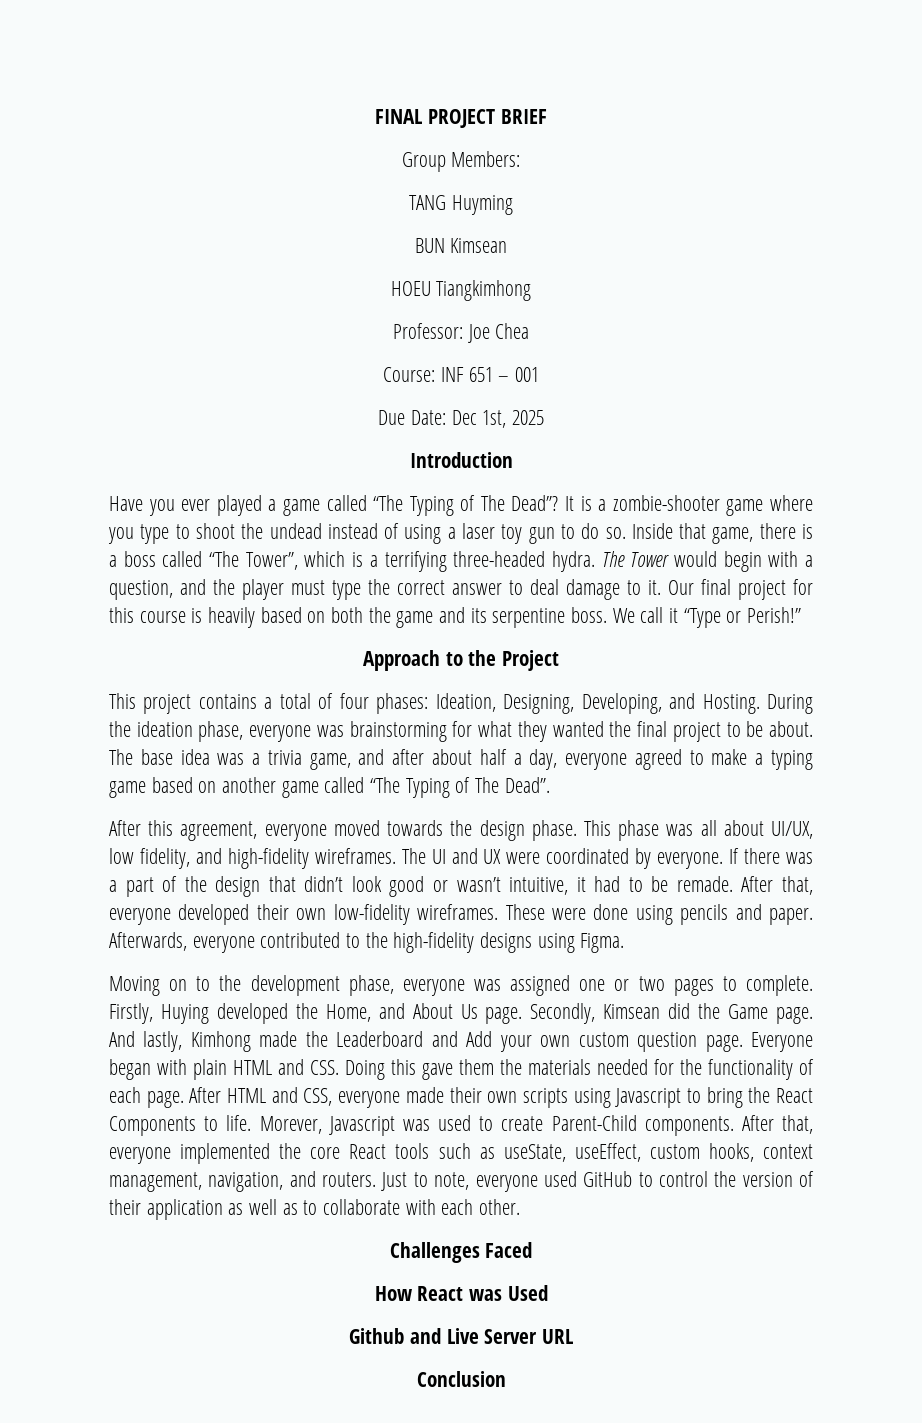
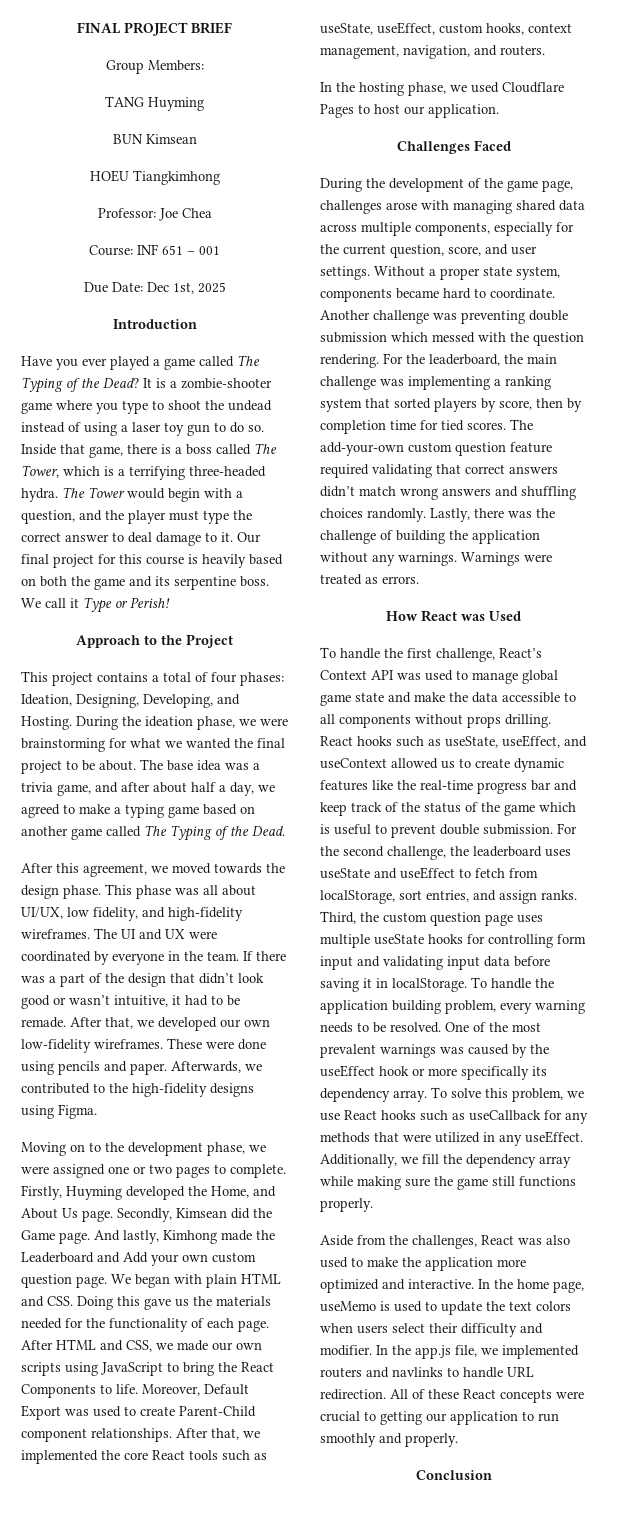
- Have you ever played a game called “The Typing of The Dead”?
+ Have you ever played a game called The Typing of the Dead?
- Inside that game, there is a boss called “The Tower”, which is a terrifying three-headed hydra.
+ Inside that game, there is a boss called The Tower, which is a terrifying three-headed hydra.
- We call it “Type or Perish!”
+ We call it Type or Perish!
- During the ideation phase, everyone was brainstorming for what they wanted the final project to be about.
+ During the ideation phase, we were brainstorming for what we wanted the final project to be about.
- The base idea was a trivia game, and after about half a day, everyone agreed to make a typing game based on another game called “The Typing of The Dead”.
+ The base idea was a trivia game, and after about half a day, we agreed to make a typing game based on another game called The Typing of the Dead.
- After this agreement, everyone moved towards the design phase.
+ After this agreement, we moved towards the design phase.
- The UI and UX were coordinated by everyone.
+ The UI and UX were coordinated by everyone in the team.
- After that, everyone developed their own low-fidelity wireframes.
+ After that, we developed our own low-fidelity wireframes.
- Afterwards, everyone contributed to the high-fidelity designs using Figma.
+ Afterwards, we contributed to the high-fidelity designs using Figma.
- Moving on to the development phase, everyone was assigned one or two pages to complete.
+ Moving on to the development phase, we were assigned one or two pages to complete.
- Firstly, Huying developed the Home, and About Us page.
+ Firstly, Huyming developed the Home, and About Us page.
- Everyone began with plain HTML and CSS. Doing this gave them the materials needed for the functionality of each page.
+ We began with plain HTML and CSS. Doing this gave us the materials needed for the functionality of each page.
- After HTML and CSS, everyone made their own scripts using Javascript to bring the React Components to life.
+ After HTML and CSS, we made our own scripts using JavaScript to bring the React Components to life.
- Morever, Javascript was used to create Parent-Child components. After that, everyone implemented the core React tools such as useState, useEffect, custom hooks, context management, navigation, and routers. Just to note, everyone used GitHub to control the version of their application as well as to collaborate with each other.
+ Moreover, Default Export was used to create Parent-Child component relationships. After that, we implemented the core React tools such as useState, useEffect, custom hooks, context management, navigation, and routers.
+ In the hosting phase, we used Cloudflare Pages to host our application.
  Challenges Faced
+ During the development of the game page, challenges arose with managing shared data across multiple components, especially for the current question, score, and user settings. Without a proper state system, components became hard to coordinate. Another challenge was preventing double submission which messed with the question rendering. For the leaderboard, the main challenge was implementing a ranking system that sorted players by score, then by completion time for tied scores. The add-your-own custom question feature required validating that correct answers didn’t match wrong answers and shuffling choices randomly. Lastly, there was the challenge of building the application without any warnings. Warnings were treated as errors.
  How React was Used
- Github and Live Server URL
+ To handle the first challenge, React’s Context API was used to manage global game state and make the data accessible to all components without props drilling. React hooks such as useState, useEffect, and useContext allowed us to create dynamic features like the real-time progress bar and keep track of the status of the game which is useful to prevent double submission. For the second challenge, the leaderboard uses useState and useEffect to fetch from localStorage, sort entries, and assign ranks. Third, the custom question page uses multiple useState hooks for controlling form input and validating input data before saving it in localStorage. To handle the application building problem, every warning needs to be resolved. One of the most prevalent warnings was caused by the useEffect hook or more specifically its dependency array. To solve this problem, we use React hooks such as useCallback for any methods that were utilized in any useEffect. Additionally, we fill the dependency array while making sure the game still functions properly.
+ Aside from the challenges, React was also used to make the application more optimized and interactive. In the home page, useMemo is used to update the text colors when users select their difficulty and modifier. In the app.js file, we implemented routers and navlinks to handle URL redirection. All of these React concepts were crucial to getting our application to run smoothly and properly.

